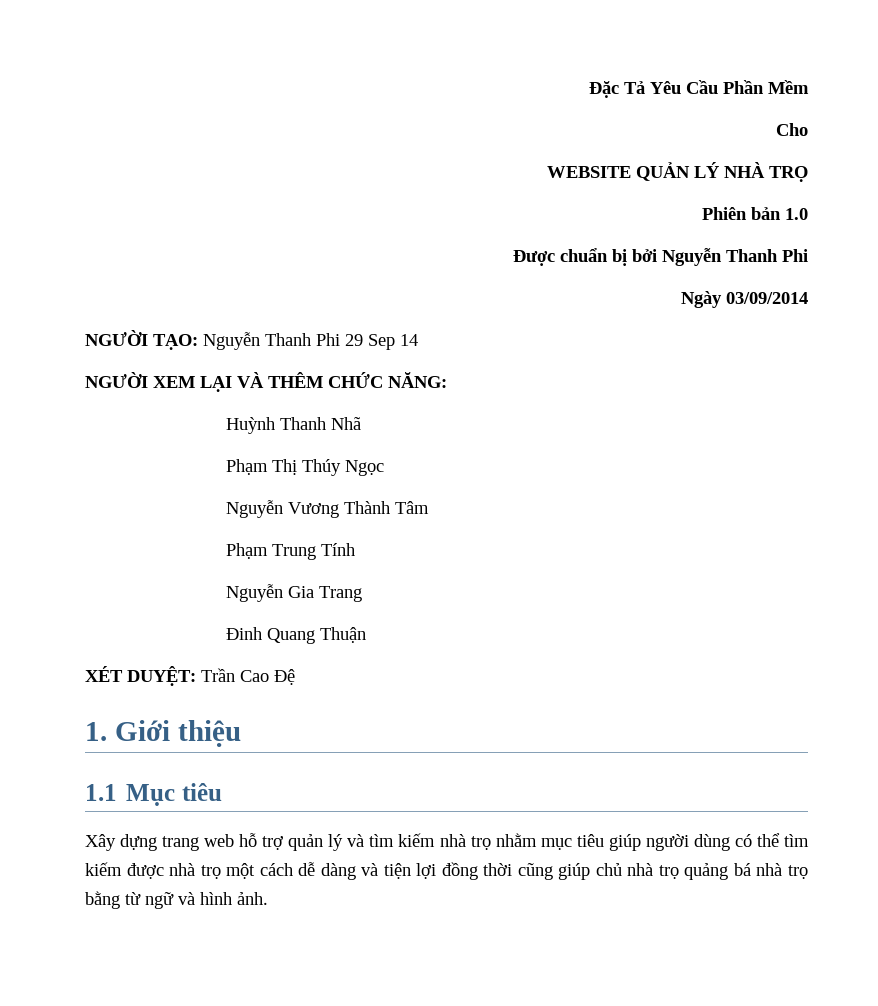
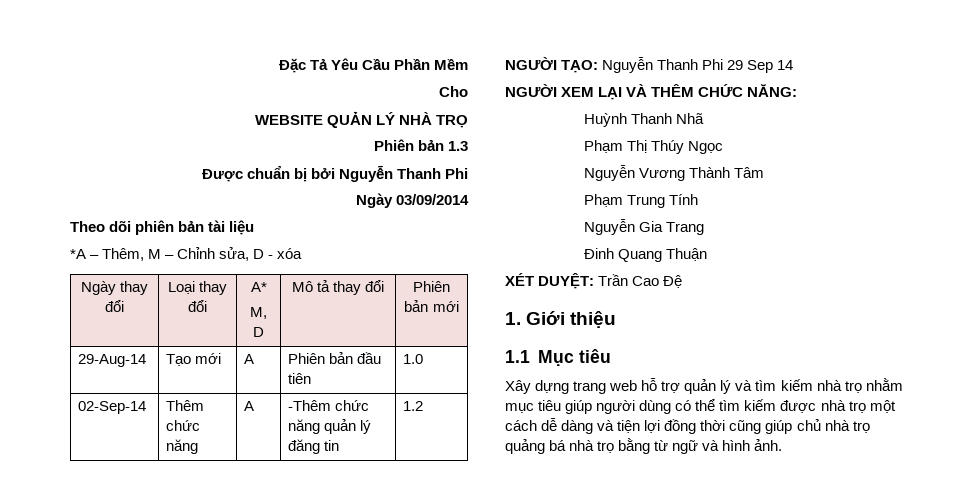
- Phiên bản 1.0
+ Phiên bản 1.3
+ Theo dõi phiên bản tài liệu
+ *A – Thêm, M – Chỉnh sửa, D - xóa
+ Ngày thay đổi | Loại thay đổi | A*
+ M, D | Mô tả thay đổi | Phiên bản mới
+ 29-Aug-14 | Tạo mới | A | Phiên bản đầu tiên | 1.0
+ 02-Sep-14 | Thêm chức năng | A | -Thêm chức năng quản lý đăng tin | 1.2

